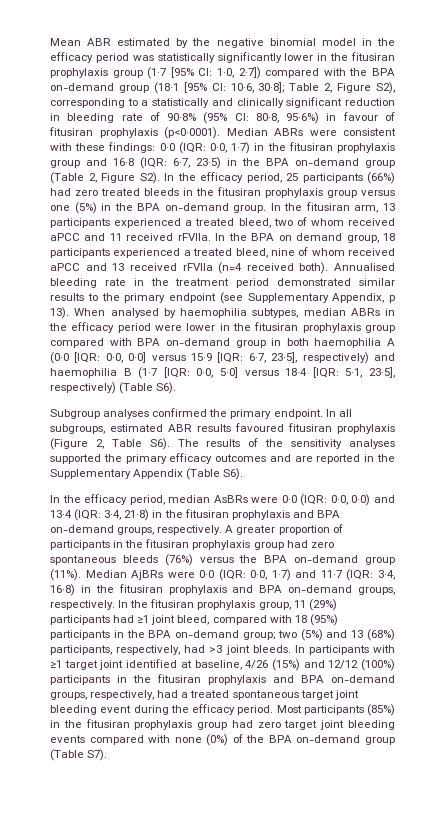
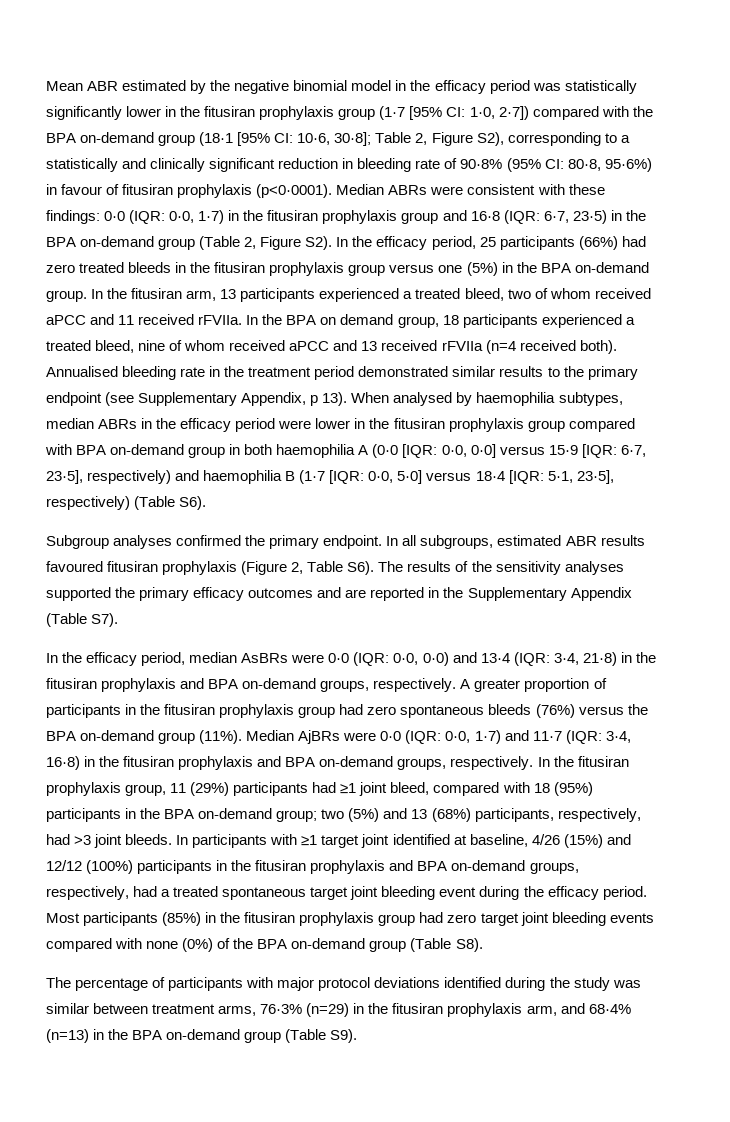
- In all subgroups, estimated ABR results favoured fitusiran prophylaxis (Figure 2, Table S6). The results of the sensitivity analyses supported the primary efficacy outcomes and are reported in the Supplementary Appendix (Table S6).
+ In all subgroups, estimated ABR results favoured fitusiran prophylaxis (Figure 2, Table S6). The results of the sensitivity analyses supported the primary efficacy outcomes and are reported in the Supplementary Appendix (Table S7).
- Most participants (85%) in the fitusiran prophylaxis group had zero target joint bleeding events compared with none (0%) of the BPA on-demand group (Table S7).
+ Most participants (85%) in the fitusiran prophylaxis group had zero target joint bleeding events compared with none (0%) of the BPA on-demand group (Table S8).
+ The percentage of participants with major protocol deviations identified during the study was similar between treatment arms, 76·3% (n=29) in the fitusiran prophylaxis arm, and 68·4% (n=13) in the BPA on-demand group (Table S9).

